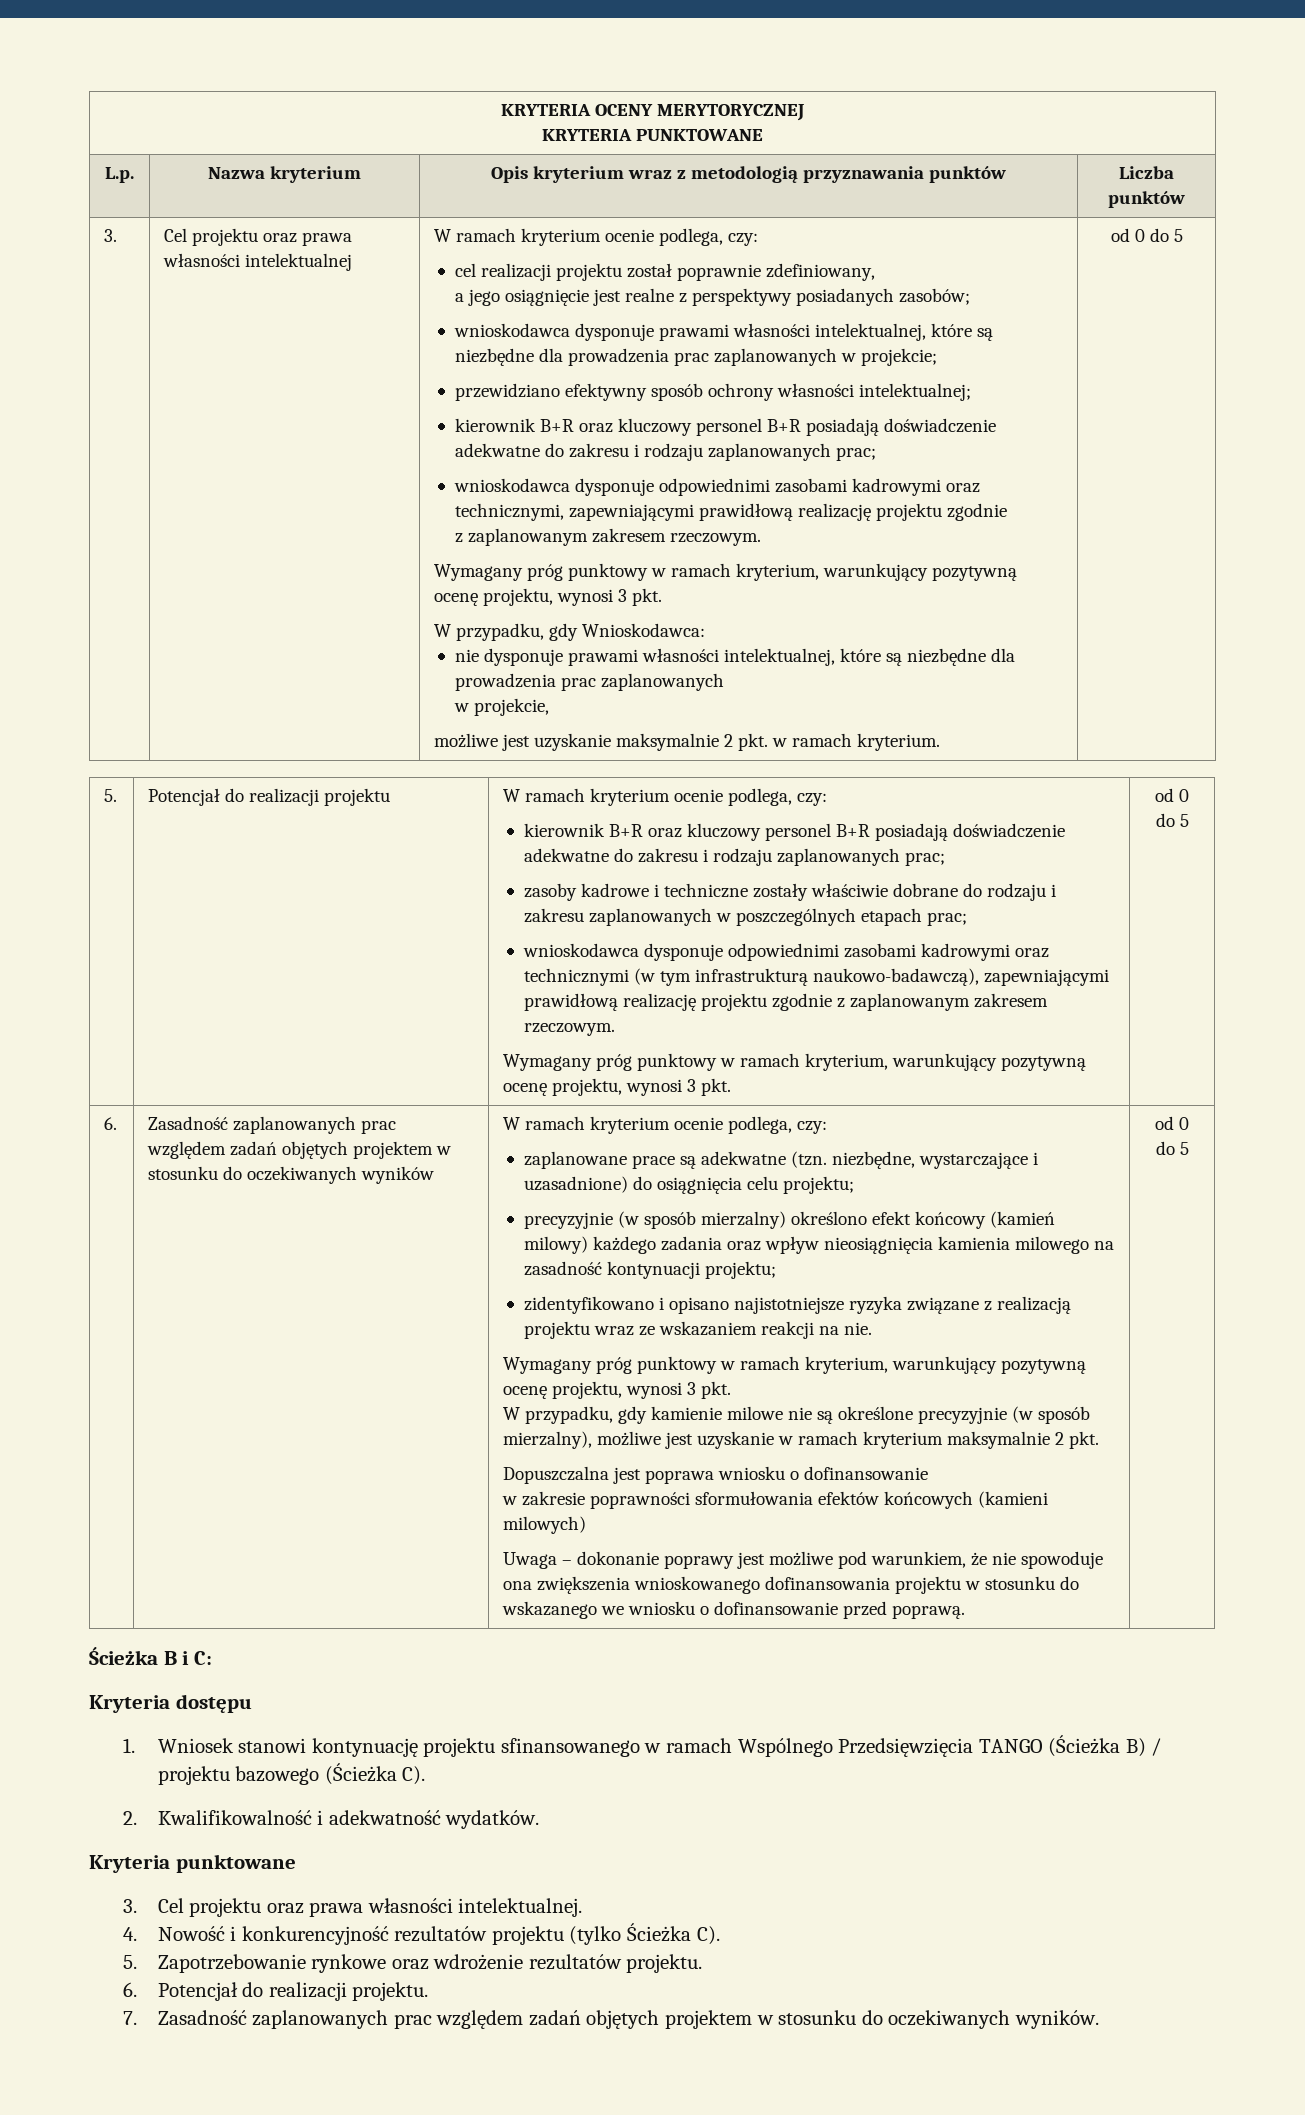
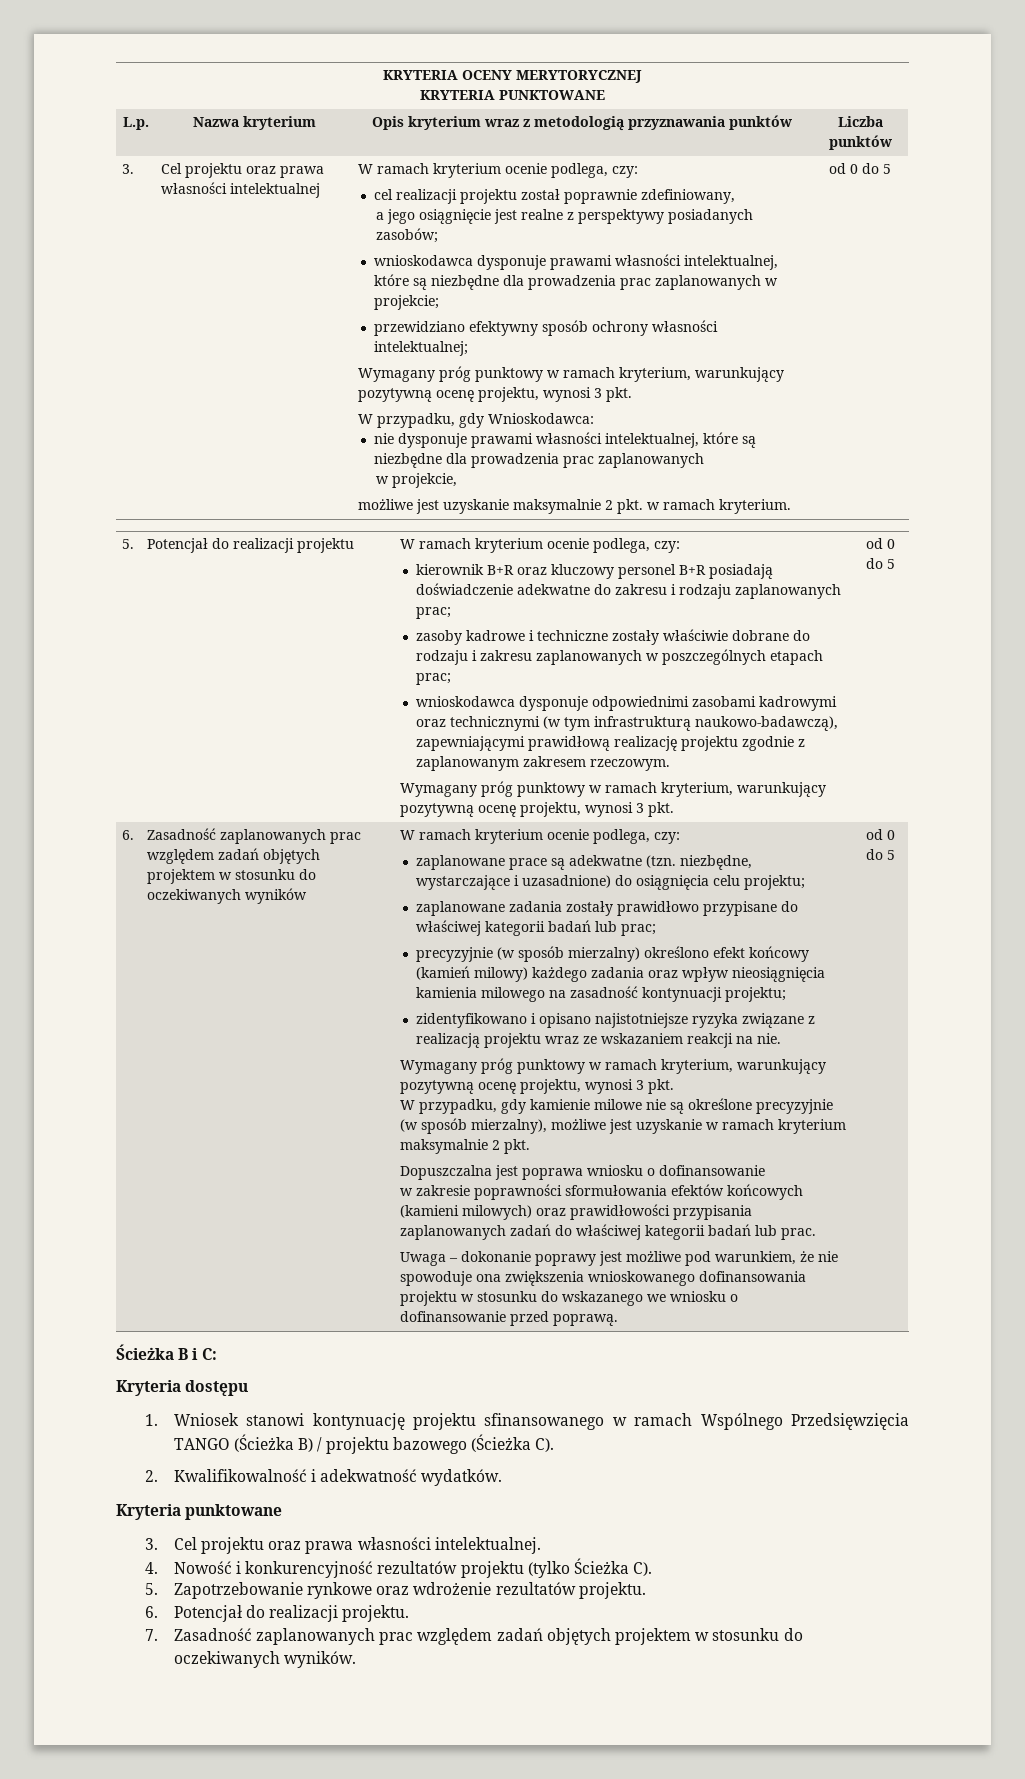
  przewidziano efektywny sposób ochrony własności intelektualnej;
- kierownik B+R oraz kluczowy personel B+R posiadają doświadczenie adekwatne do zakresu i rodzaju zaplanowanych prac;
- wnioskodawca dysponuje odpowiednimi zasobami kadrowymi oraz technicznymi, zapewniającymi prawidłową realizację projektu zgodnie
- z zaplanowanym zakresem rzeczowym.
+ zaplanowane zadania zostały prawidłowo przypisane do właściwej kategorii badań lub prac;
- w zakresie poprawności sformułowania efektów końcowych (kamieni milowych)
+ w zakresie poprawności sformułowania efektów końcowych (kamieni milowych) oraz prawidłowości przypisania zaplanowanych zadań do właściwej kategorii badań lub prac.

